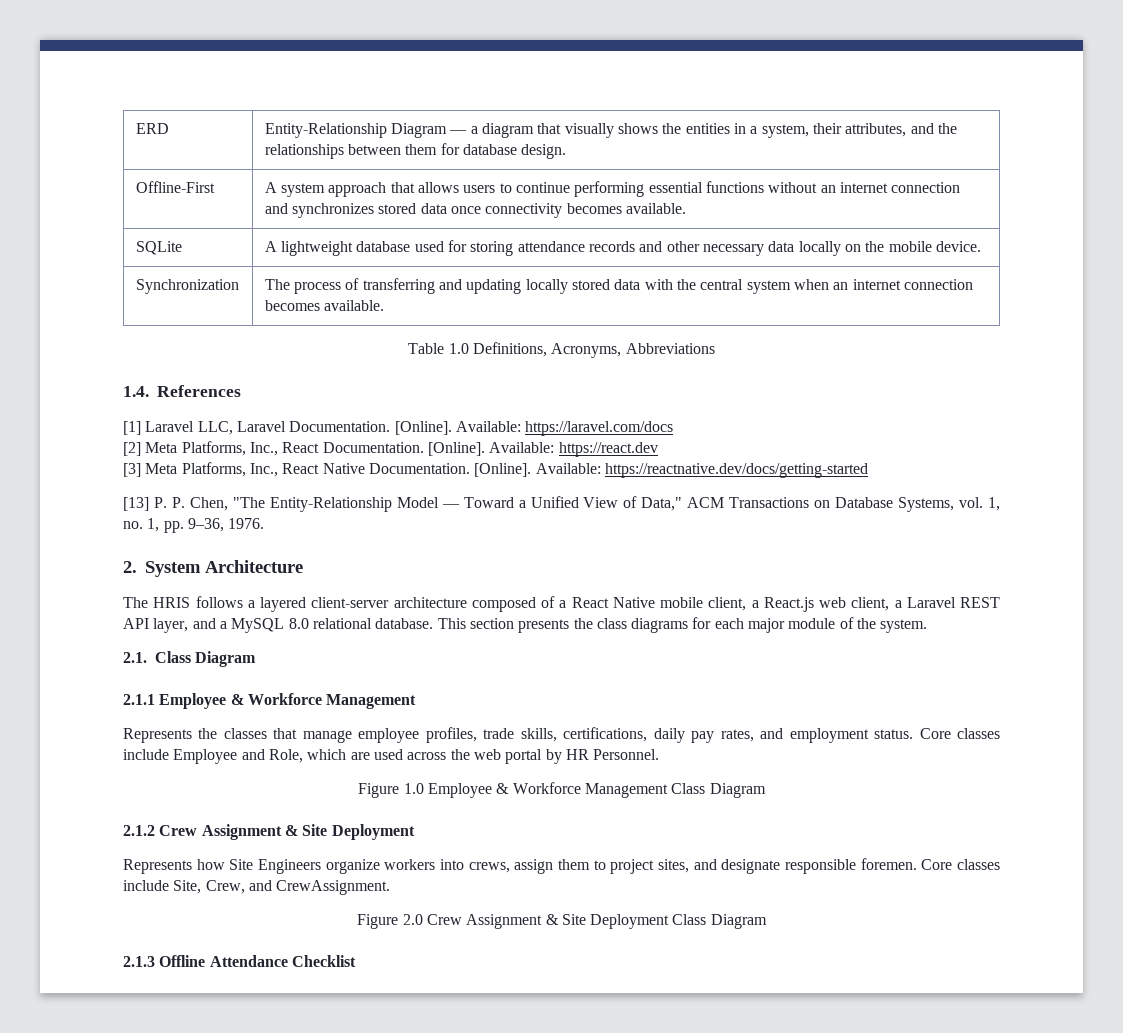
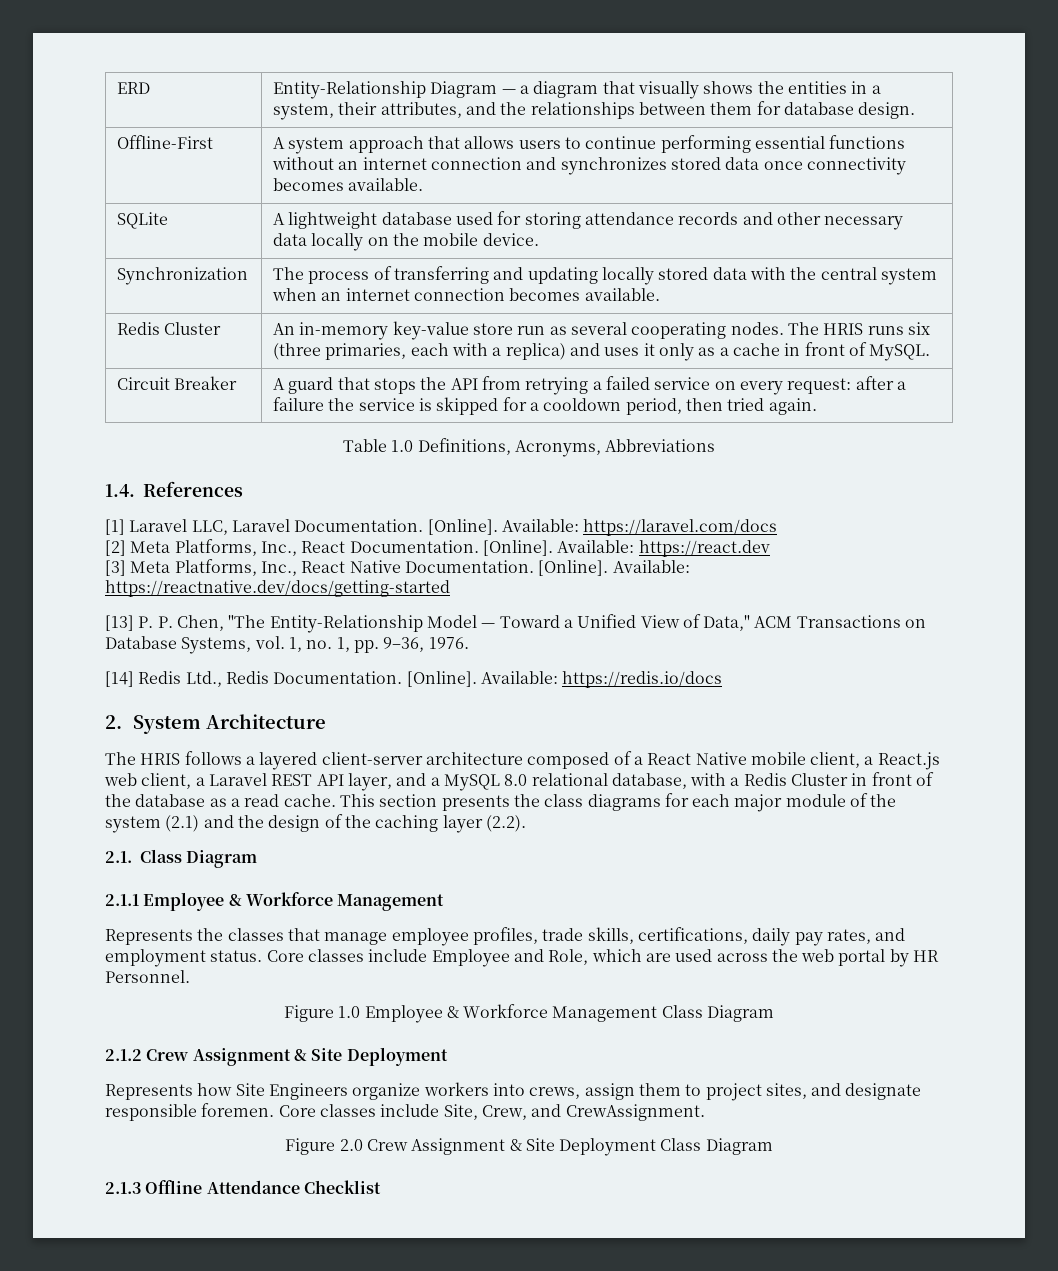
+ Redis Cluster | An in-memory key-value store run as several cooperating nodes. The HRIS runs six (three primaries, each with a replica) and uses it only as a cache in front of MySQL.
+ Circuit Breaker | A guard that stops the API from retrying a failed service on every request: after a failure the service is skipped for a cooldown period, then tried again.
+ [14] Redis Ltd., Redis Documentation. [Online]. Available: https://redis.io/docs
- The HRIS follows a layered client-server architecture composed of a React Native mobile client, a React.js web client, a Laravel REST API layer, and a MySQL 8.0 relational database.
+ The HRIS follows a layered client-server architecture composed of a React Native mobile client, a React.js web client, a Laravel REST API layer, and a MySQL 8.0 relational database, with a Redis Cluster in front of the database as a read cache.
- This section presents the class diagrams for each major module of the system.
+ This section presents the class diagrams for each major module of the system (2.1) and the design of the caching layer (2.2).

